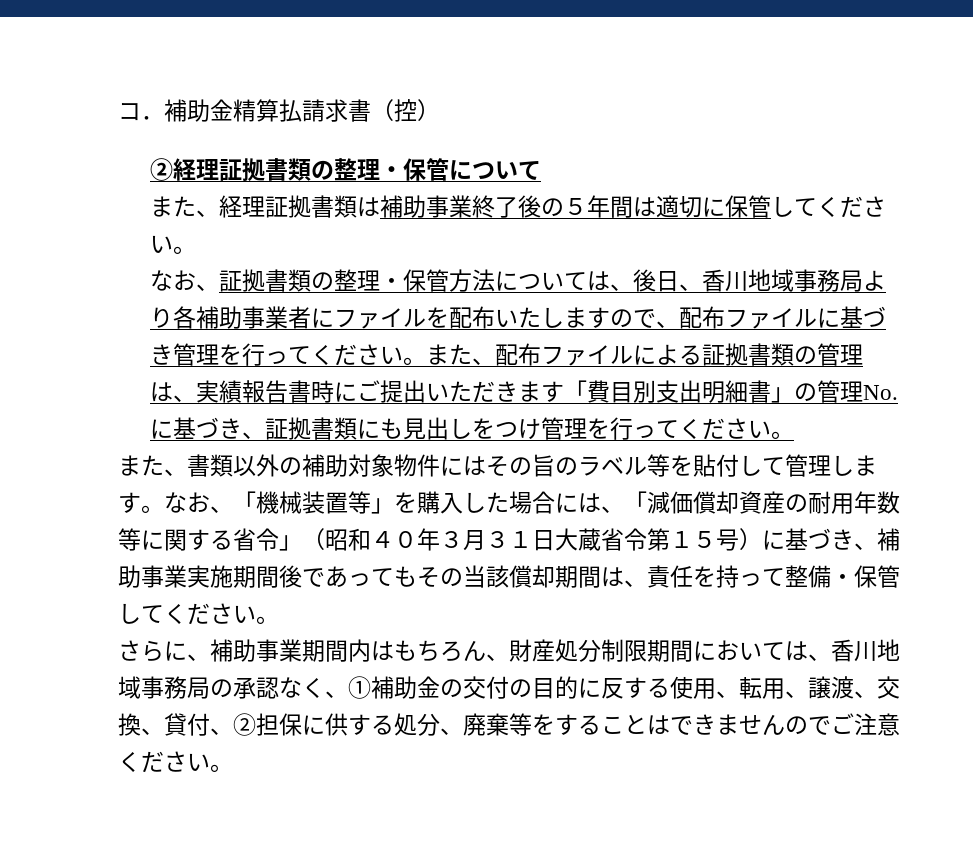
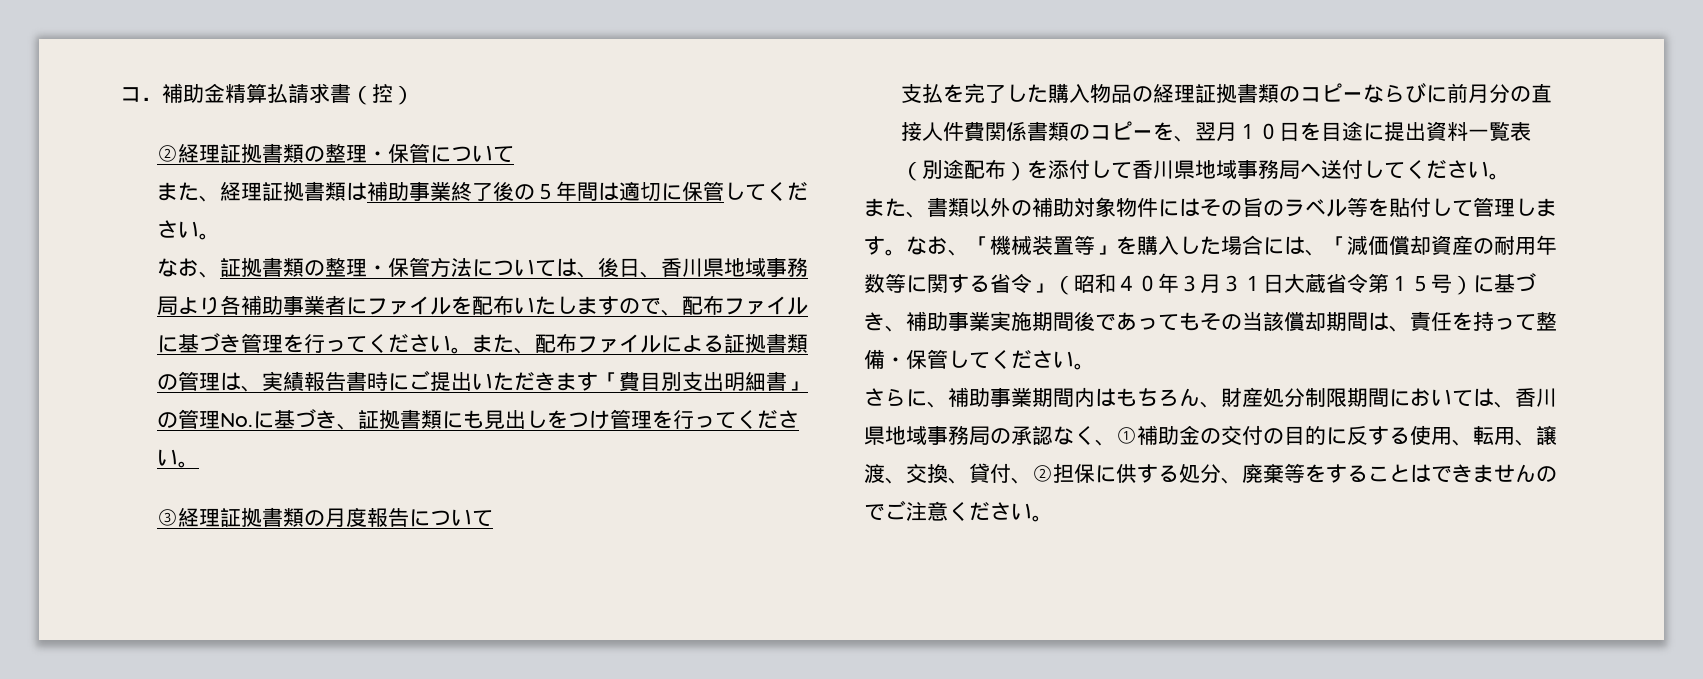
- なお、証拠書類の整理・保管方法については、後日、香川地域事務局より各補助事業者にファイルを配布いたしますので、配布ファイルに基づき管理を行ってください。
+ なお、証拠書類の整理・保管方法については、後日、香川県地域事務局より各補助事業者にファイルを配布いたしますので、配布ファイルに基づき管理を行ってください。
+ ③経理証拠書類の月度報告について
+ 支払を完了した購入物品の経理証拠書類のコピーならびに前月分の直接人件費関係書類のコピーを、翌月１０日を目途に提出資料一覧表（別途配布）を添付して香川県地域事務局へ送付してください。
- さらに、補助事業期間内はもちろん、財産処分制限期間においては、香川地域事務局の承認なく、①補助金の交付の目的に反する使用、転用、譲渡、交換、貸付、②担保に供する処分、廃棄等をすることはできませんのでご注意ください。
+ さらに、補助事業期間内はもちろん、財産処分制限期間においては、香川県地域事務局の承認なく、①補助金の交付の目的に反する使用、転用、譲渡、交換、貸付、②担保に供する処分、廃棄等をすることはできませんのでご注意ください。

